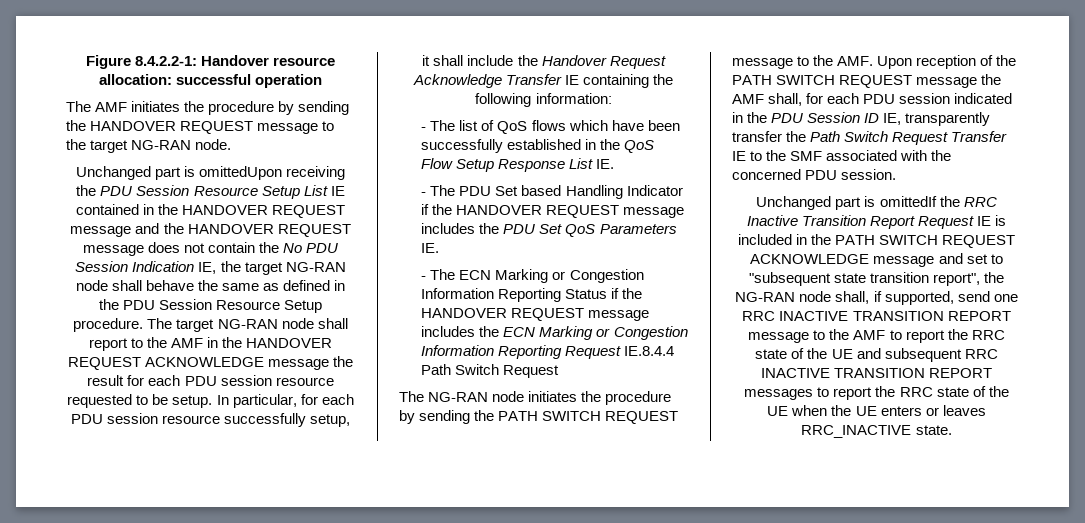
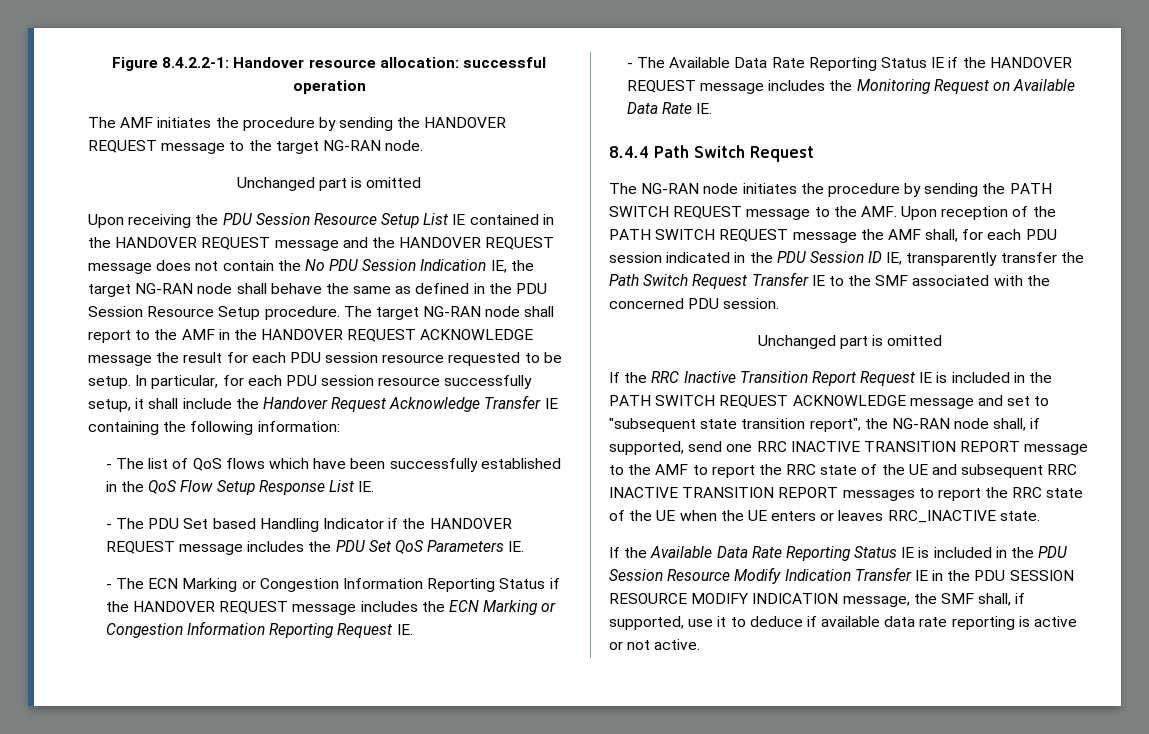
  The AMF initiates the procedure by sending the HANDOVER REQUEST message to the target NG-RAN node.
- Unchanged part is omittedUpon receiving the PDU Session Resource Setup List IE contained in the HANDOVER REQUEST message and the HANDOVER REQUEST message does not contain the No PDU Session Indication IE, the target NG-RAN node shall behave the same as defined in the PDU Session Resource Setup procedure.
+ Unchanged part is omitted
+ Upon receiving the PDU Session Resource Setup List IE contained in the HANDOVER REQUEST message and the HANDOVER REQUEST message does not contain the No PDU Session Indication IE, the target NG-RAN node shall behave the same as defined in the PDU Session Resource Setup procedure.
- - The ECN Marking or Congestion Information Reporting Status if the HANDOVER REQUEST message includes the ECN Marking or Congestion Information Reporting Request IE.8.4.4 Path Switch Request
+ - The ECN Marking or Congestion Information Reporting Status if the HANDOVER REQUEST message includes the ECN Marking or Congestion Information Reporting Request IE.
+ - The Available Data Rate Reporting Status IE if the HANDOVER REQUEST message includes the Monitoring Request on Available Data Rate IE.
+ 8.4.4 Path Switch Request
  The NG-RAN node initiates the procedure by sending the PATH SWITCH REQUEST message to the AMF. Upon reception of the PATH SWITCH REQUEST message the AMF shall, for each PDU session indicated in the PDU Session ID IE, transparently transfer the Path Switch Request Transfer IE to the SMF associated with the concerned PDU session.
- Unchanged part is omittedIf the RRC Inactive Transition Report Request IE is included in the PATH SWITCH REQUEST ACKNOWLEDGE message and set to "subsequent state transition report", the NG-RAN node shall, if supported, send one RRC INACTIVE TRANSITION REPORT message to the AMF to report the RRC state of the UE and subsequent RRC INACTIVE TRANSITION REPORT messages to report the RRC state of the UE when the UE enters or leaves RRC_INACTIVE state.
+ Unchanged part is omitted
+ If the RRC Inactive Transition Report Request IE is included in the PATH SWITCH REQUEST ACKNOWLEDGE message and set to "subsequent state transition report", the NG-RAN node shall, if supported, send one RRC INACTIVE TRANSITION REPORT message to the AMF to report the RRC state of the UE and subsequent RRC INACTIVE TRANSITION REPORT messages to report the RRC state of the UE when the UE enters or leaves RRC_INACTIVE state.
+ If the Available Data Rate Reporting Status IE is included in the PDU Session Resource Modify Indication Transfer IE in the PDU SESSION RESOURCE MODIFY INDICATION message, the SMF shall, if supported, use it to deduce if available data rate reporting is active or not active.

